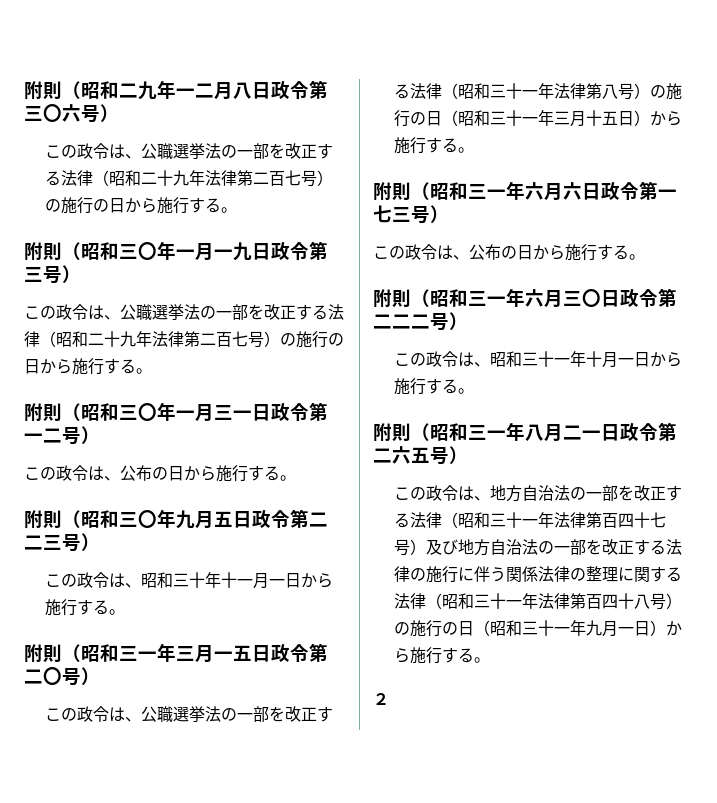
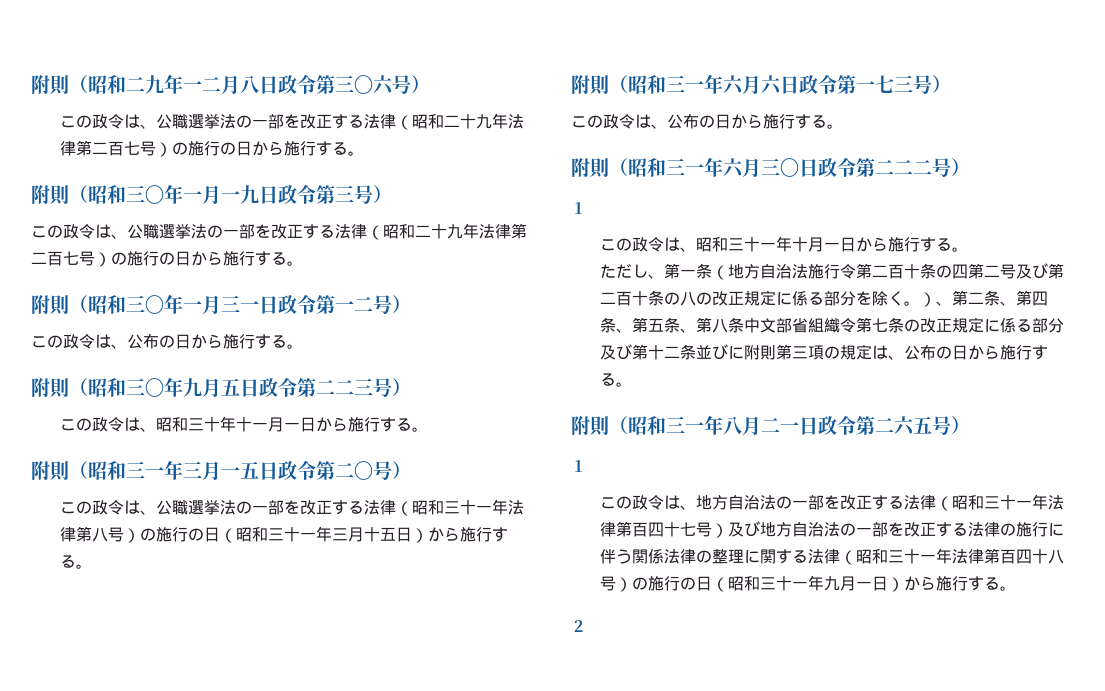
  附則（昭和三一年六月三〇日政令第二二二号）
+ １
+ ただし、第一条（地方自治法施行令第二百十条の四第二号及び第二百十条の八の改正規定に係る部分を除く。）、第二条、第四条、第五条、第八条中文部省組織令第七条の改正規定に係る部分及び第十二条並びに附則第三項の規定は、公布の日から施行する。
  附則（昭和三一年八月二一日政令第二六五号）
+ １

